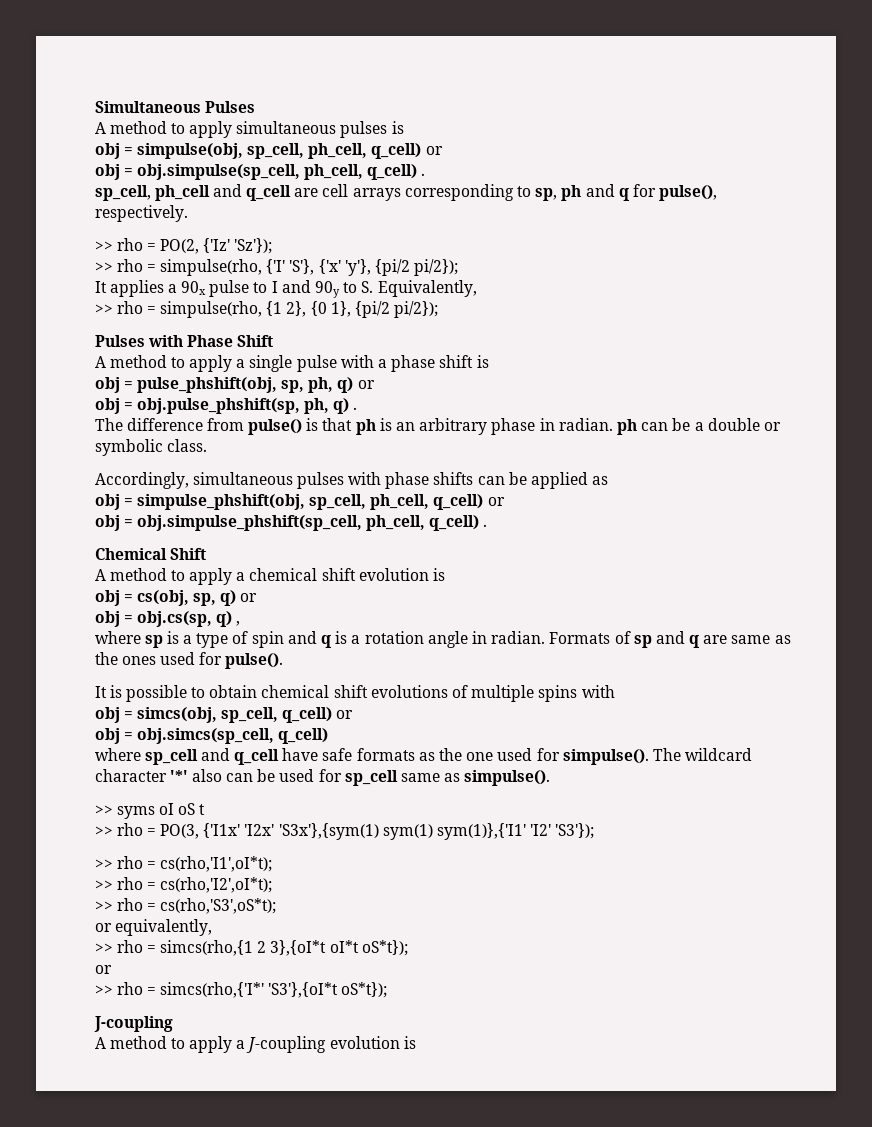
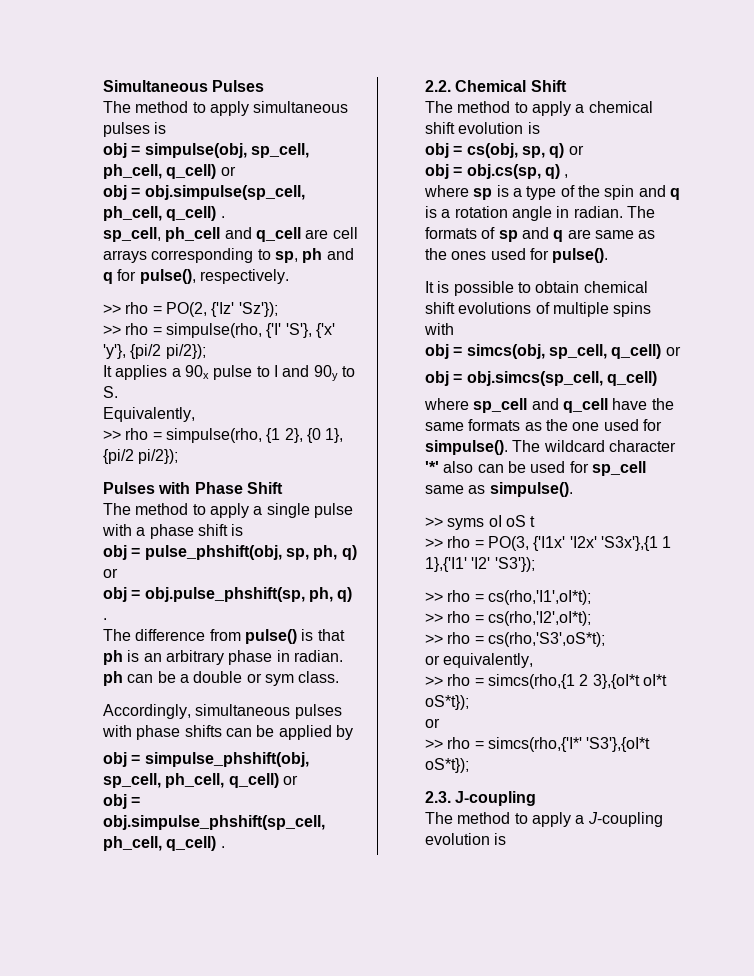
- A method to apply simultaneous pulses is
+ The method to apply simultaneous pulses is
- It applies a 90x pulse to I and 90y to S. Equivalently,
+ It applies a 90x pulse to I and 90y to S.
+ Equivalently,
- A method to apply a single pulse with a phase shift is
+ The method to apply a single pulse with a phase shift is
- The difference from pulse() is that ph is an arbitrary phase in radian. ph can be a double or symbolic class.
+ The difference from pulse() is that ph is an arbitrary phase in radian. ph can be a double or sym class.
- Accordingly, simultaneous pulses with phase shifts can be applied as
+ Accordingly, simultaneous pulses with phase shifts can be applied by
- Chemical Shift
+ 2.2. Chemical Shift
- A method to apply a chemical shift evolution is
+ The method to apply a chemical shift evolution is
- where sp is a type of spin and q is a rotation angle in radian.
+ where sp is a type of the spin and q is a rotation angle in radian.
- Formats of sp and q are same as the ones used for pulse().
+ The formats of sp and q are same as the ones used for pulse().
- where sp_cell and q_cell have safe formats as the one used for simpulse().
+ where sp_cell and q_cell have the same formats as the one used for simpulse().
- >> rho = PO(3, {'I1x' 'I2x' 'S3x'},{sym(1) sym(1) sym(1)},{'I1' 'I2' 'S3'});
+ >> rho = PO(3, {'I1x' 'I2x' 'S3x'},{1 1 1},{'I1' 'I2' 'S3'});
  >> rho = simcs(rho,{'I*' 'S3'},{oI*t oS*t});
- J-coupling
+ 2.3. J-coupling
- A method to apply a J-coupling evolution is
+ The method to apply a J-coupling evolution is

